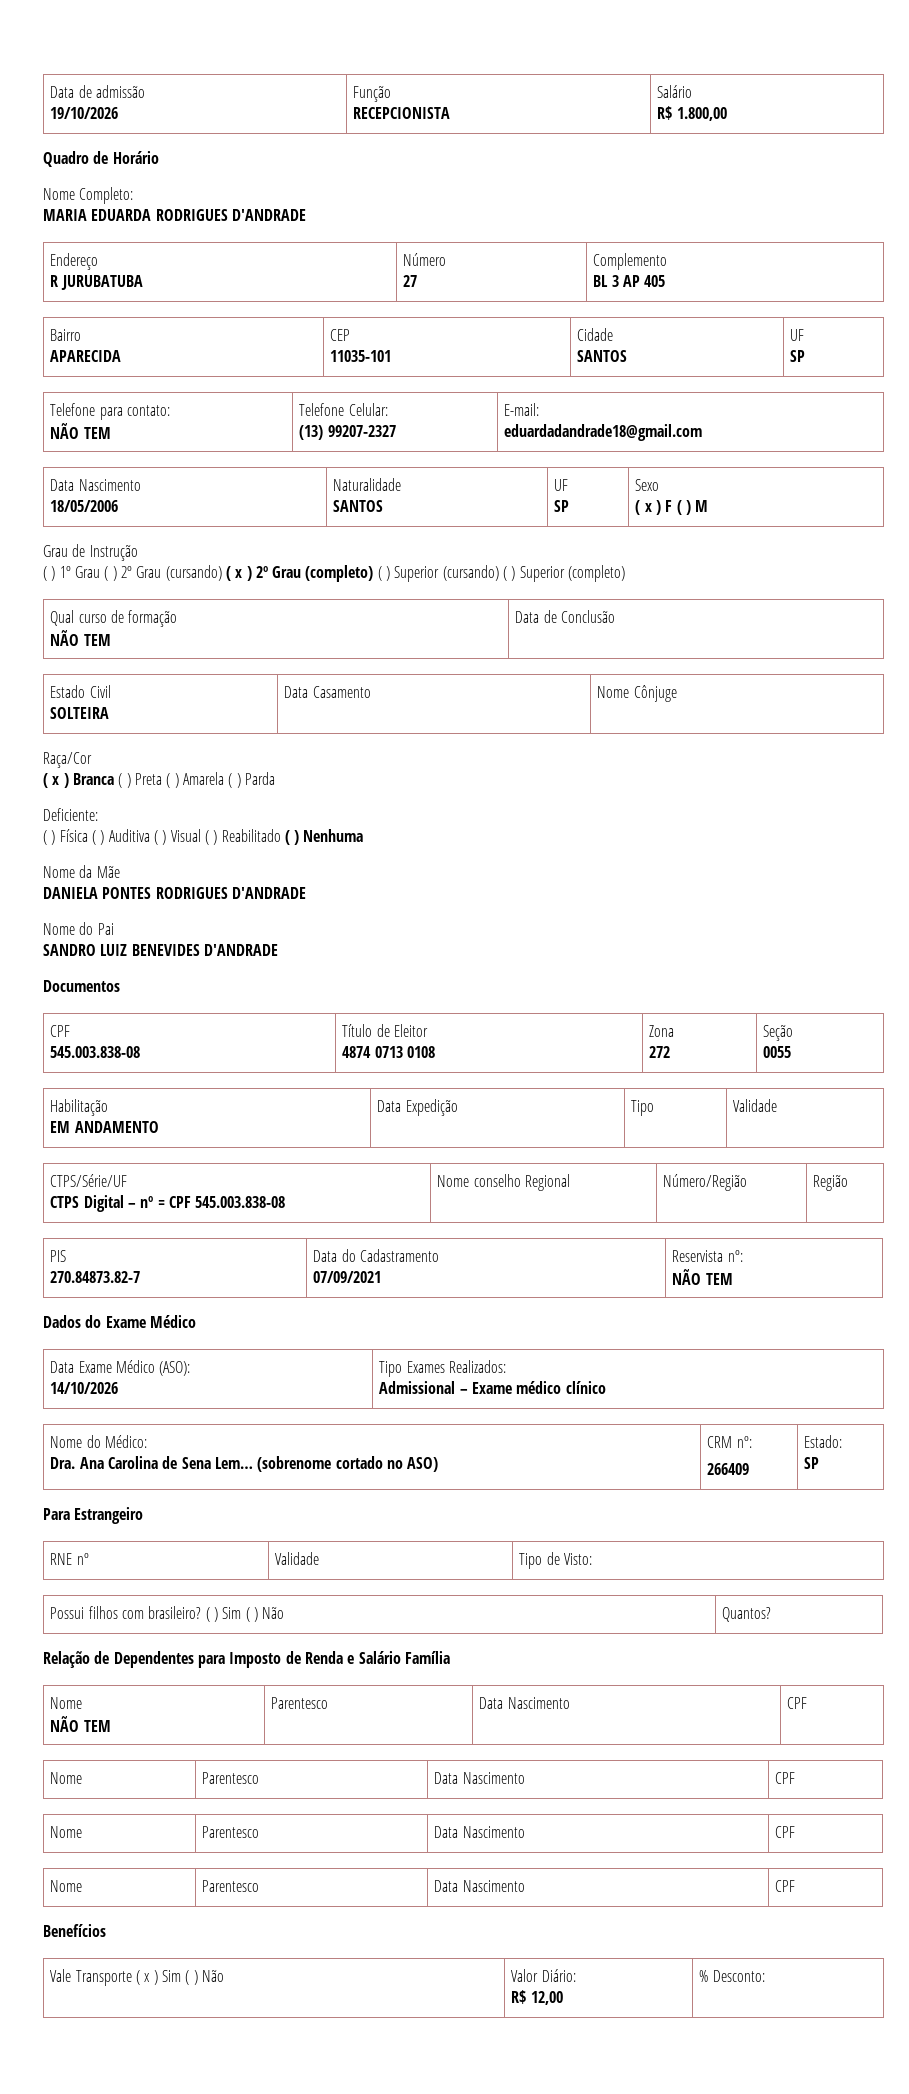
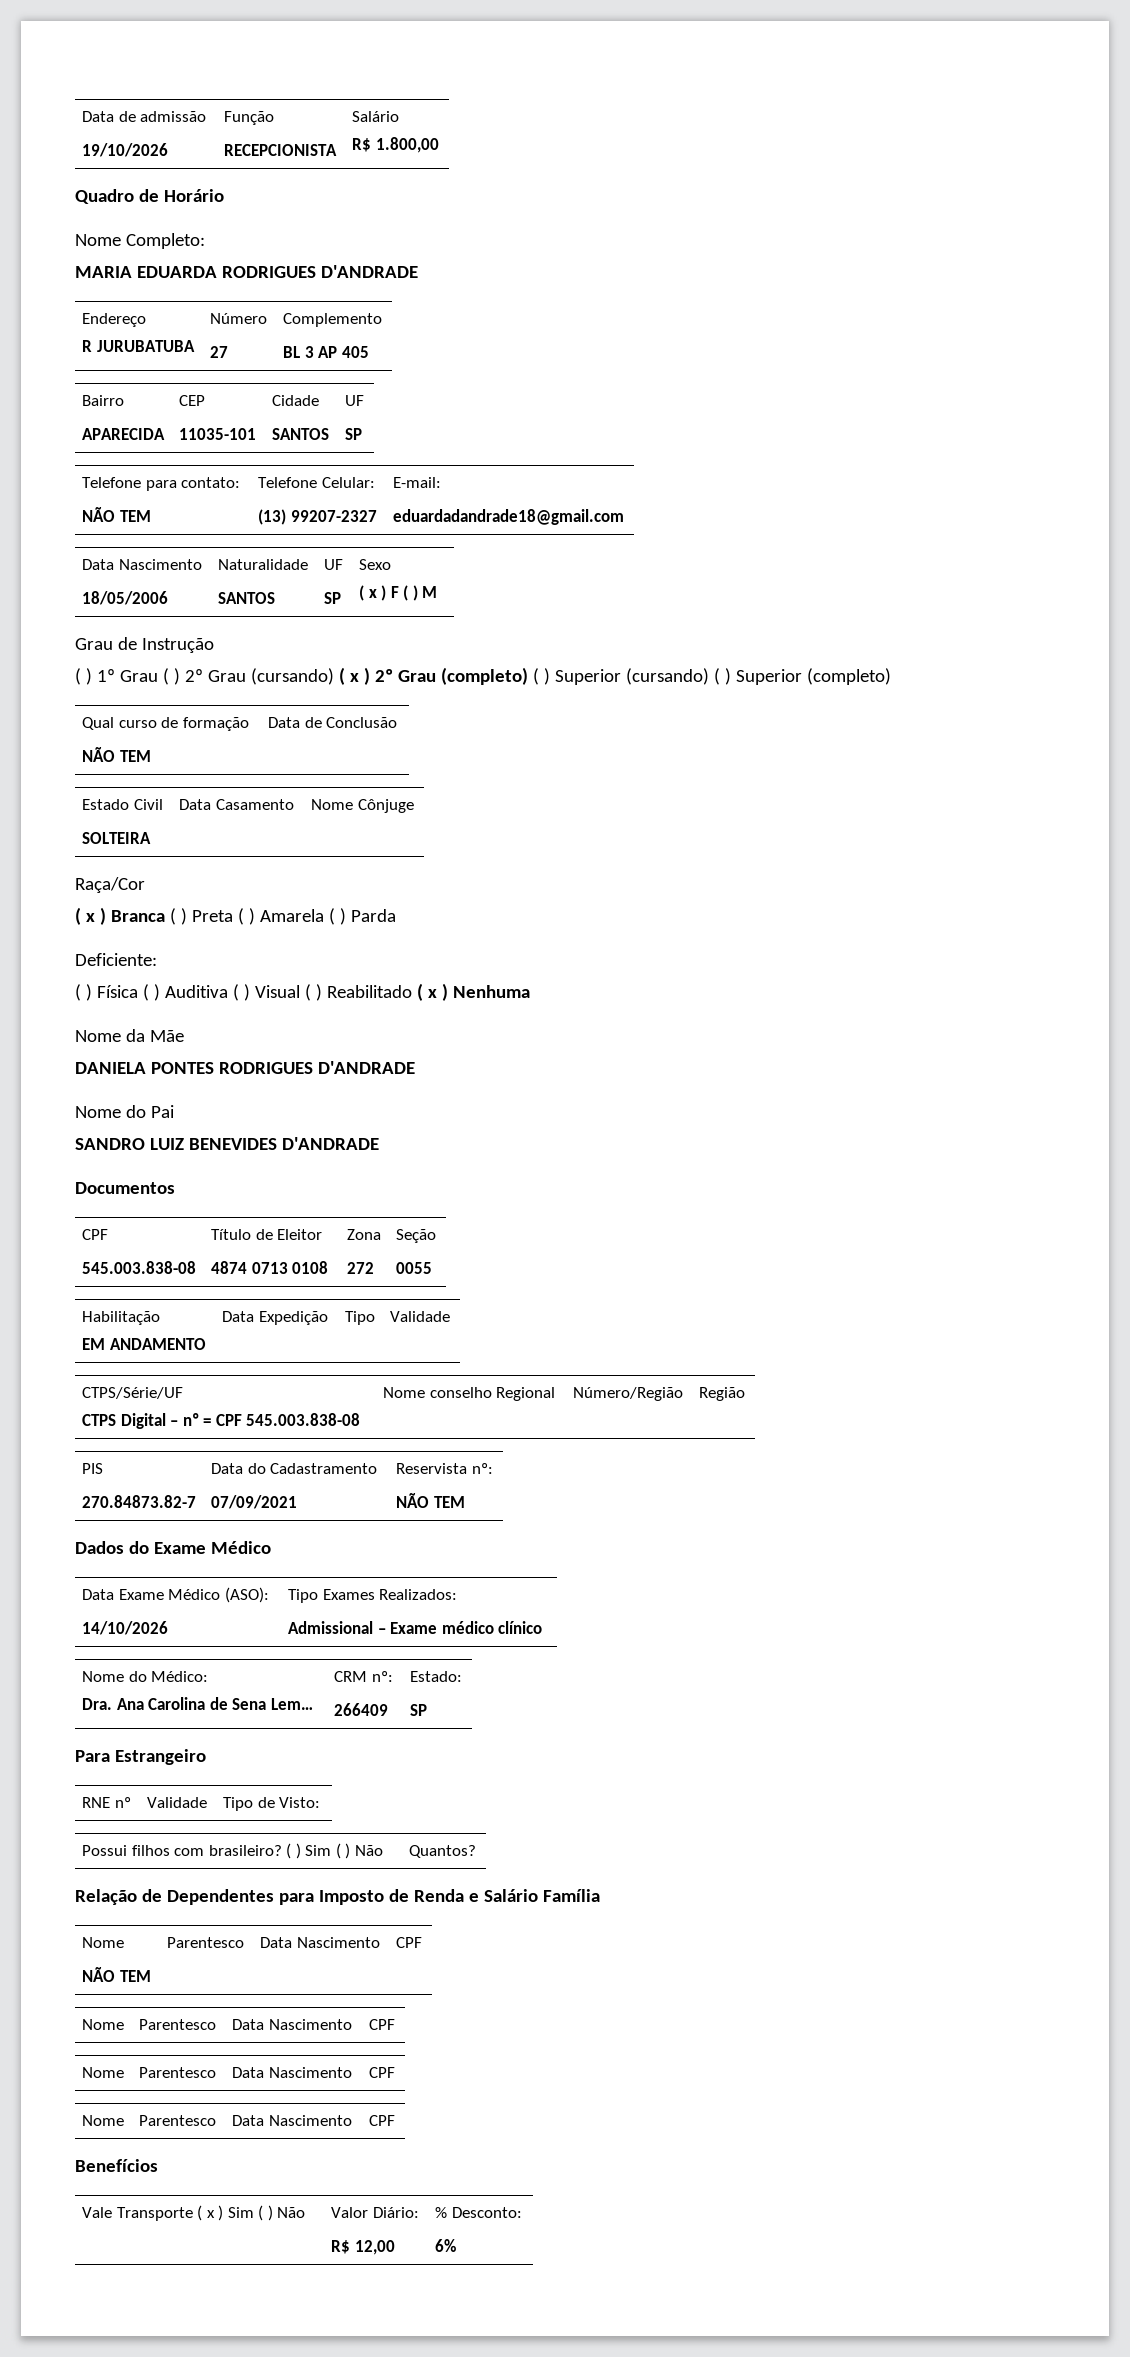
- ( ) Física ( ) Auditiva ( ) Visual ( ) Reabilitado ( ) Nenhuma
+ ( ) Física ( ) Auditiva ( ) Visual ( ) Reabilitado ( x ) Nenhuma
  Nome do Médico:
- Dra. Ana Carolina de Sena Lem… (sobrenome cortado no ASO) | CRM nº:
+ Dra. Ana Carolina de Sena Lem… | CRM nº:
  Vale Transporte ( x ) Sim ( ) Não | Valor Diário:
  R$ 12,00 | % Desconto:
+ 6%

